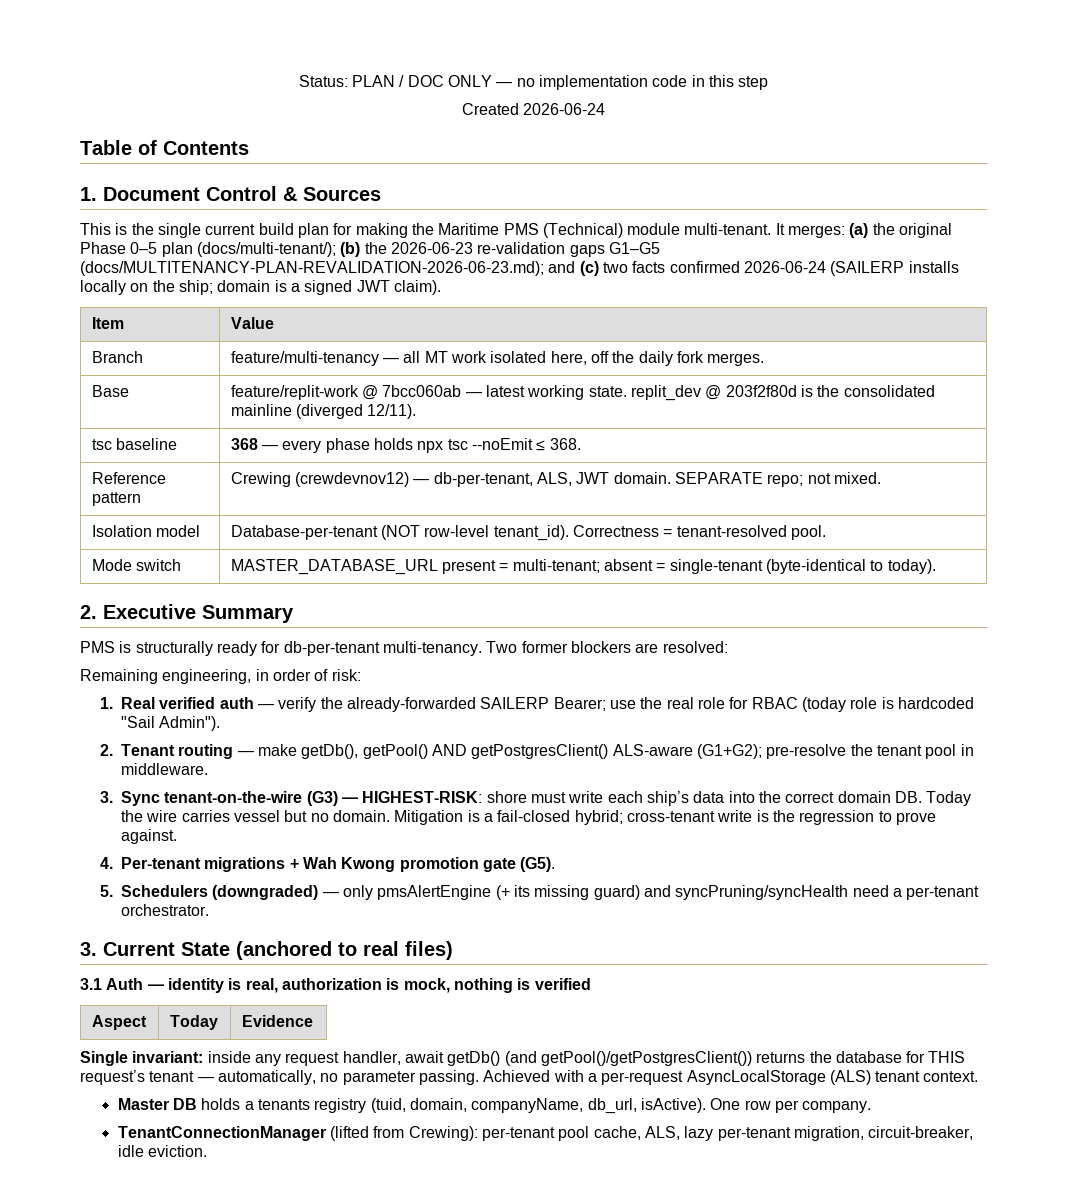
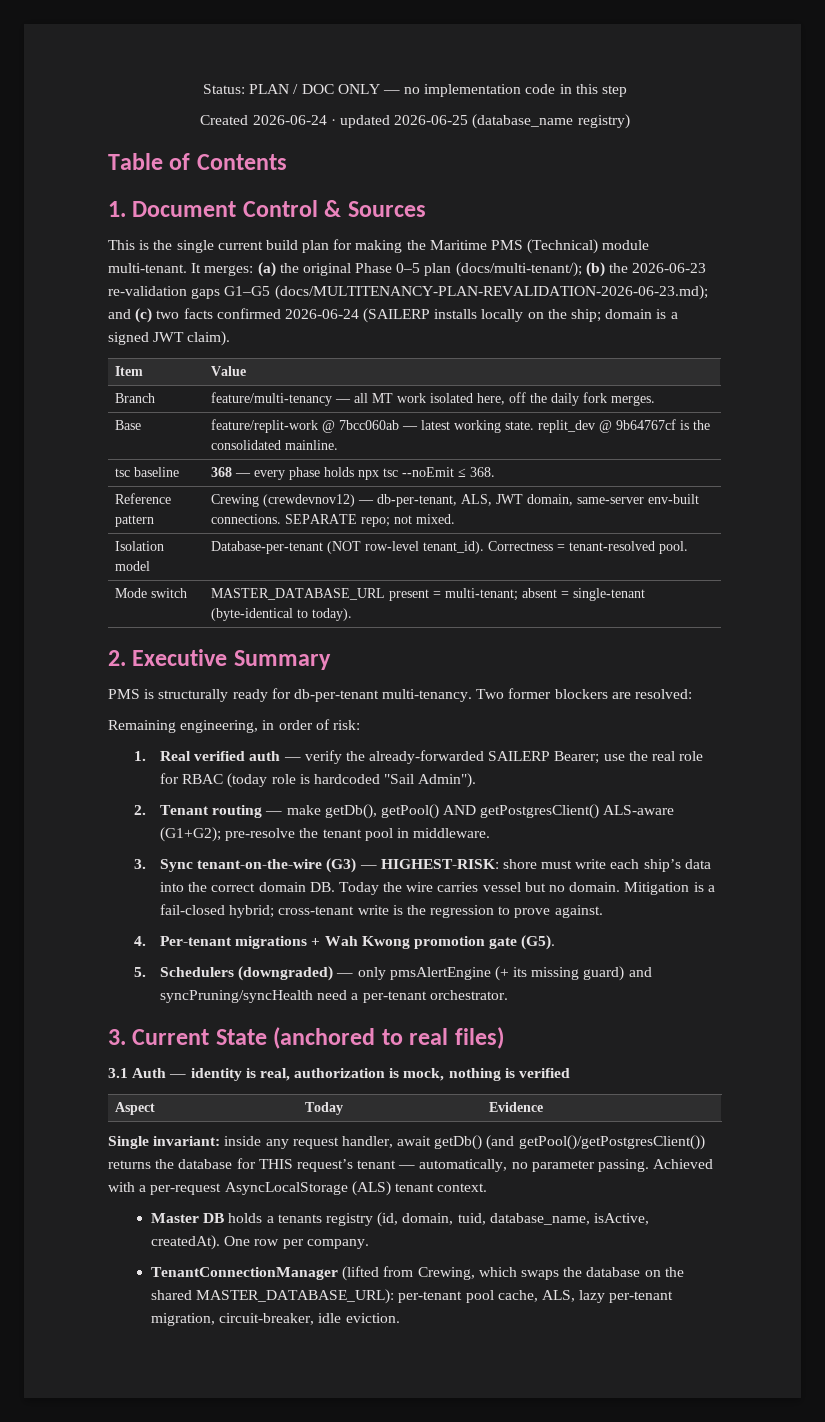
- Created 2026-06-24
+ Created 2026-06-24 · updated 2026-06-25 (database_name registry)
- Base | feature/replit-work @ 7bcc060ab — latest working state. replit_dev @ 203f2f80d is the consolidated mainline (diverged 12/11).
+ Base | feature/replit-work @ 7bcc060ab — latest working state. replit_dev @ 9b64767cf is the consolidated mainline.
- Reference pattern | Crewing (crewdevnov12) — db-per-tenant, ALS, JWT domain. SEPARATE repo; not mixed.
+ Reference pattern | Crewing (crewdevnov12) — db-per-tenant, ALS, JWT domain, same-server env-built connections. SEPARATE repo; not mixed.
- Master DB holds a tenants registry (tuid, domain, companyName, db_url, isActive).
+ Master DB holds a tenants registry (id, domain, tuid, database_name, isActive, createdAt).
- TenantConnectionManager (lifted from Crewing): per-tenant pool cache, ALS, lazy per-tenant migration, circuit-breaker, idle eviction.
+ TenantConnectionManager (lifted from Crewing, which swaps the database on the shared MASTER_DATABASE_URL): per-tenant pool cache, ALS, lazy per-tenant migration, circuit-breaker, idle eviction.

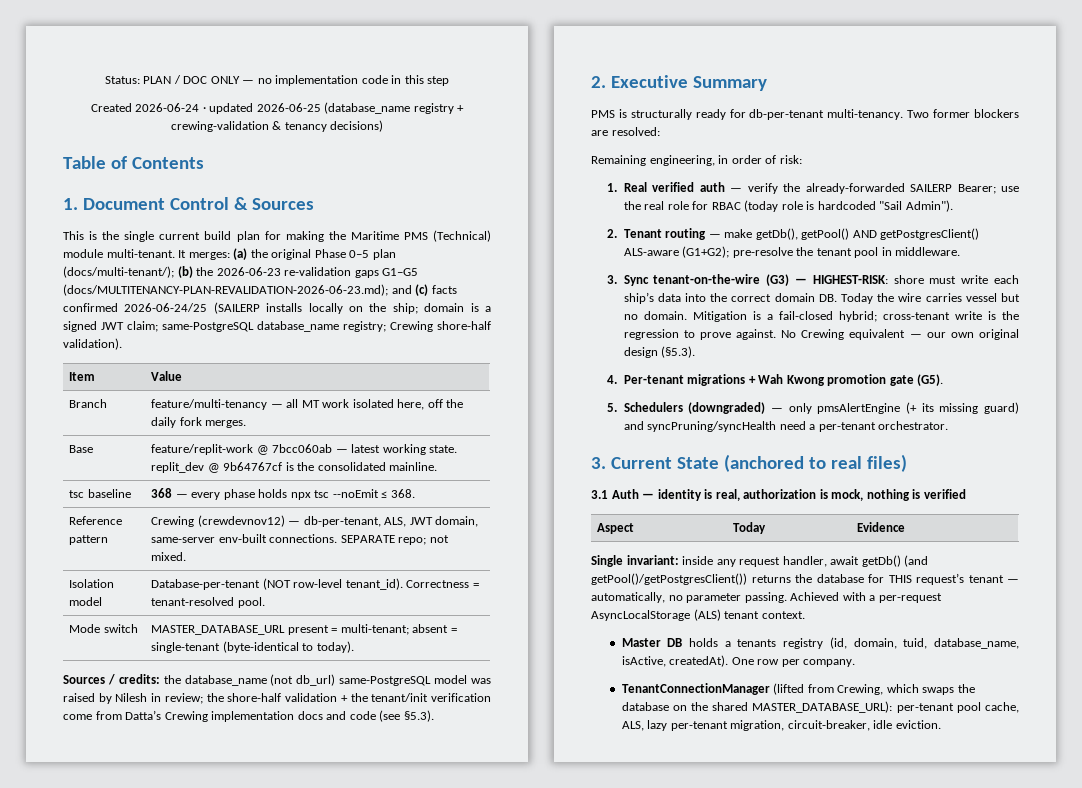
- Created 2026-06-24 · updated 2026-06-25 (database_name registry)
+ Created 2026-06-24 · updated 2026-06-25 (database_name registry + crewing-validation & tenancy decisions)
- It merges: (a) the original Phase 0–5 plan (docs/multi-tenant/); (b) the 2026-06-23 re-validation gaps G1–G5 (docs/MULTITENANCY-PLAN-REVALIDATION-2026-06-23.md); and (c) two facts confirmed 2026-06-24 (SAILERP installs locally on the ship; domain is a signed JWT claim).
+ It merges: (a) the original Phase 0–5 plan (docs/multi-tenant/); (b) the 2026-06-23 re-validation gaps G1–G5 (docs/MULTITENANCY-PLAN-REVALIDATION-2026-06-23.md); and (c) facts confirmed 2026-06-24/25 (SAILERP installs locally on the ship; domain is a signed JWT claim; same-PostgreSQL database_name registry; Crewing shore-half validation).
+ Sources / credits: the database_name (not db_url) same-PostgreSQL model was raised by Nilesh in review; the shore-half validation + the tenant/init verification come from Datta’s Crewing implementation docs and code (see §5.3).
+ No Crewing equivalent — our own original design (§5.3).

